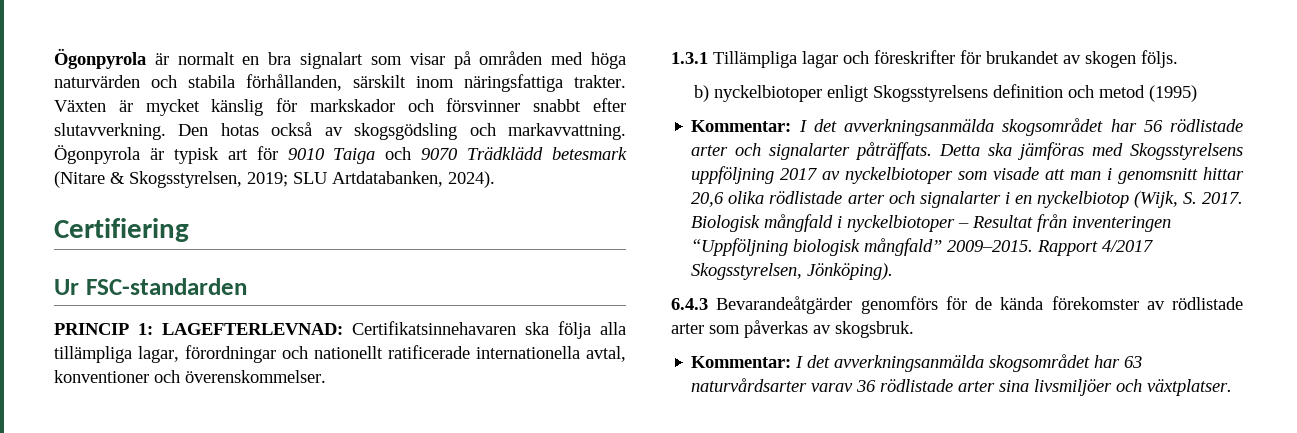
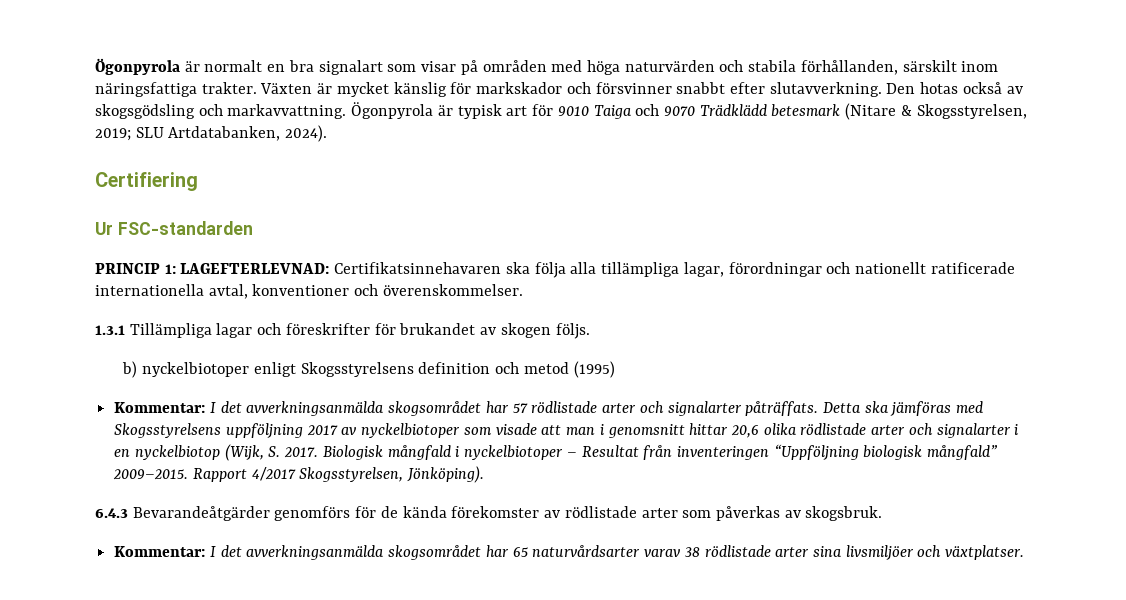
- Kommentar: I det avverkningsanmälda skogsområdet har 56 rödlistade arter och signalarter påträffats.
+ Kommentar: I det avverkningsanmälda skogsområdet har 57 rödlistade arter och signalarter påträffats.
- Kommentar: I det avverkningsanmälda skogsområdet har 63 naturvårdsarter varav 36 rödlistade arter sina livsmiljöer och växtplatser.
+ Kommentar: I det avverkningsanmälda skogsområdet har 65 naturvårdsarter varav 38 rödlistade arter sina livsmiljöer och växtplatser.

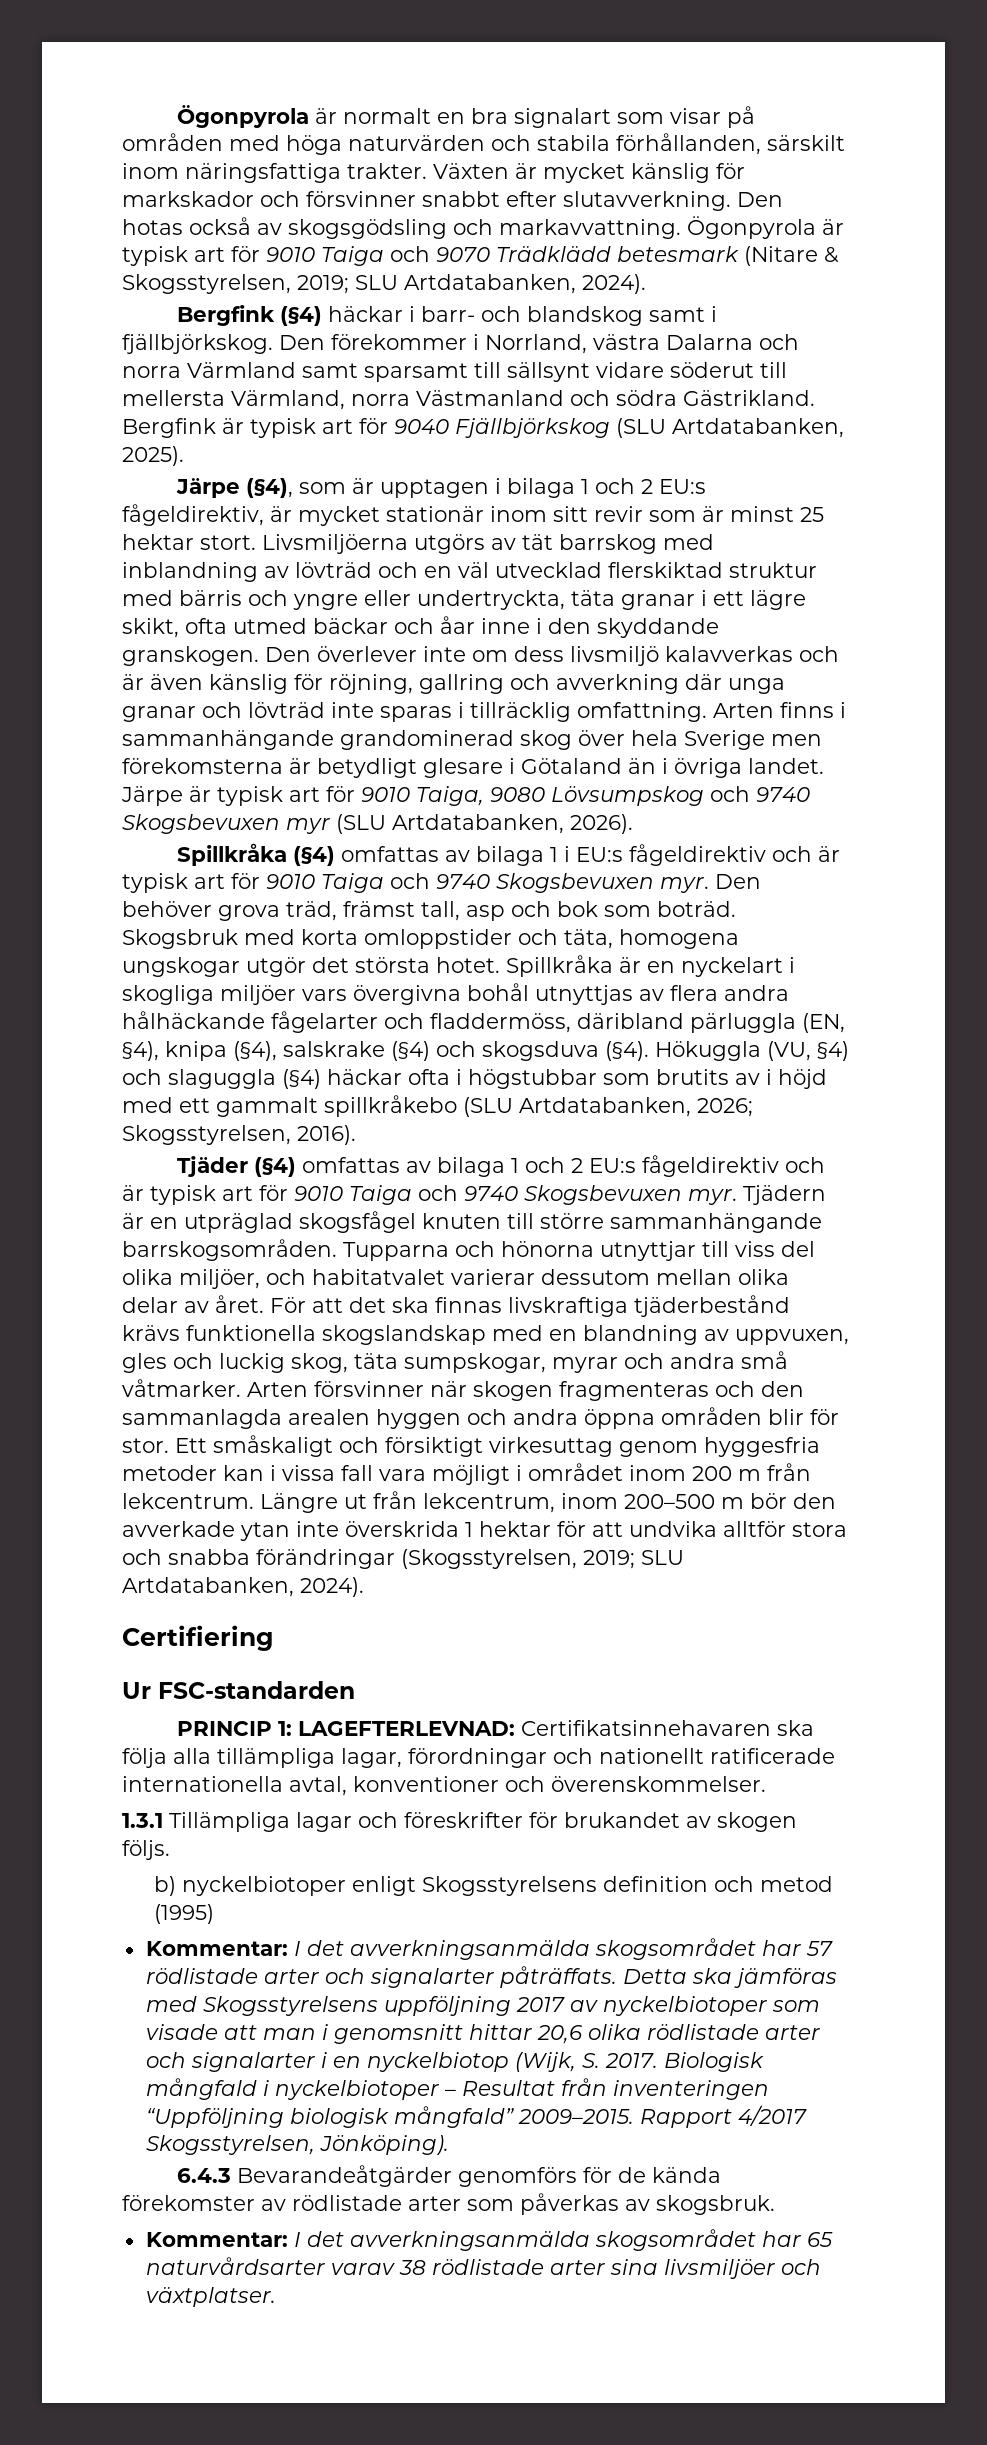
+ Bergfink (§4) häckar i barr- och blandskog samt i fjällbjörkskog. Den förekommer i Norrland, västra Dalarna och norra Värmland samt sparsamt till sällsynt vidare söderut till mellersta Värmland, norra Västmanland och södra Gästrikland. Bergfink är typisk art för 9040 Fjällbjörkskog (SLU Artdatabanken, 2025).
+ Järpe (§4), som är upptagen i bilaga 1 och 2 EU:s fågeldirektiv, är mycket stationär inom sitt revir som är minst 25 hektar stort. Livsmiljöerna utgörs av tät barrskog med inblandning av lövträd och en väl utvecklad flerskiktad struktur med bärris och yngre eller undertryckta, täta granar i ett lägre skikt, ofta utmed bäckar och åar inne i den skyddande granskogen. Den överlever inte om dess livsmiljö kalavverkas och är även känslig för röjning, gallring och avverkning där unga granar och lövträd inte sparas i tillräcklig omfattning. Arten finns i sammanhängande grandominerad skog över hela Sverige men förekomsterna är betydligt glesare i Götaland än i övriga landet. Järpe är typisk art för 9010 Taiga, 9080 Lövsumpskog och 9740 Skogsbevuxen myr (SLU Artdatabanken, 2026).
+ Spillkråka (§4) omfattas av bilaga 1 i EU:s fågeldirektiv och är typisk art för 9010 Taiga och 9740 Skogsbevuxen myr. Den behöver grova träd, främst tall, asp och bok som boträd. Skogsbruk med korta omloppstider och täta, homogena ungskogar utgör det största hotet. Spillkråka är en nyckelart i skogliga miljöer vars övergivna bohål utnyttjas av flera andra hålhäckande fågelarter och fladdermöss, däribland pärluggla (EN, §4), knipa (§4), salskrake (§4) och skogsduva (§4). Hökuggla (VU, §4) och slaguggla (§4) häckar ofta i högstubbar som brutits av i höjd med ett gammalt spillkråkebo (SLU Artdatabanken, 2026; Skogsstyrelsen, 2016).
+ Tjäder (§4) omfattas av bilaga 1 och 2 EU:s fågeldirektiv och är typisk art för 9010 Taiga och 9740 Skogsbevuxen myr. Tjädern är en utpräglad skogsfågel knuten till större sammanhängande barrskogsområden. Tupparna och hönorna utnyttjar till viss del olika miljöer, och habitatvalet varierar dessutom mellan olika delar av året. För att det ska finnas livskraftiga tjäderbestånd krävs funktionella skogslandskap med en blandning av uppvuxen, gles och luckig skog, täta sumpskogar, myrar och andra små våtmarker. Arten försvinner när skogen fragmenteras och den sammanlagda arealen hyggen och andra öppna områden blir för stor. Ett småskaligt och försiktigt virkesuttag genom hyggesfria metoder kan i vissa fall vara möjligt i området inom 200 m från lekcentrum. Längre ut från lekcentrum, inom 200–500 m bör den avverkade ytan inte överskrida 1 hektar för att undvika alltför stora och snabba förändringar (Skogsstyrelsen, 2019; SLU Artdatabanken, 2024).

